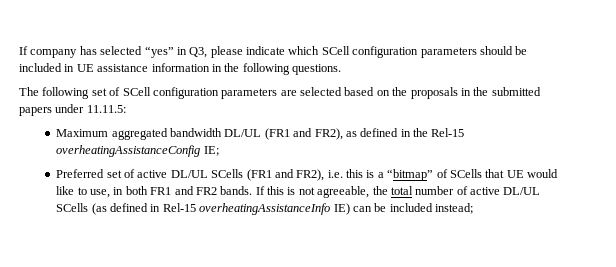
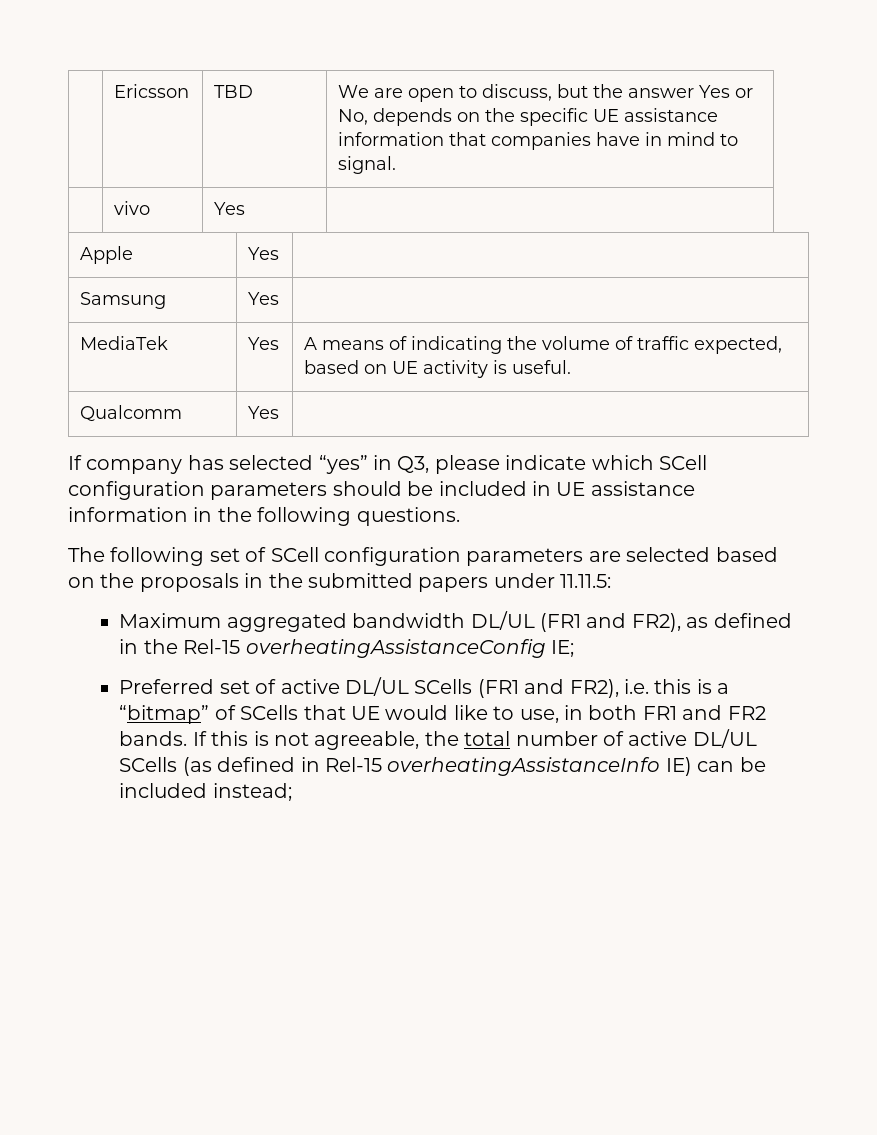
+ | Ericsson | TBD | We are open to discuss, but the answer Yes or No, depends on the specific UE assistance information that companies have in mind to signal.
+ | vivo | Yes |
+ Apple | Yes |
+ Samsung | Yes |
+ MediaTek | Yes | A means of indicating the volume of traffic expected, based on UE activity is useful.
+ Qualcomm | Yes |

